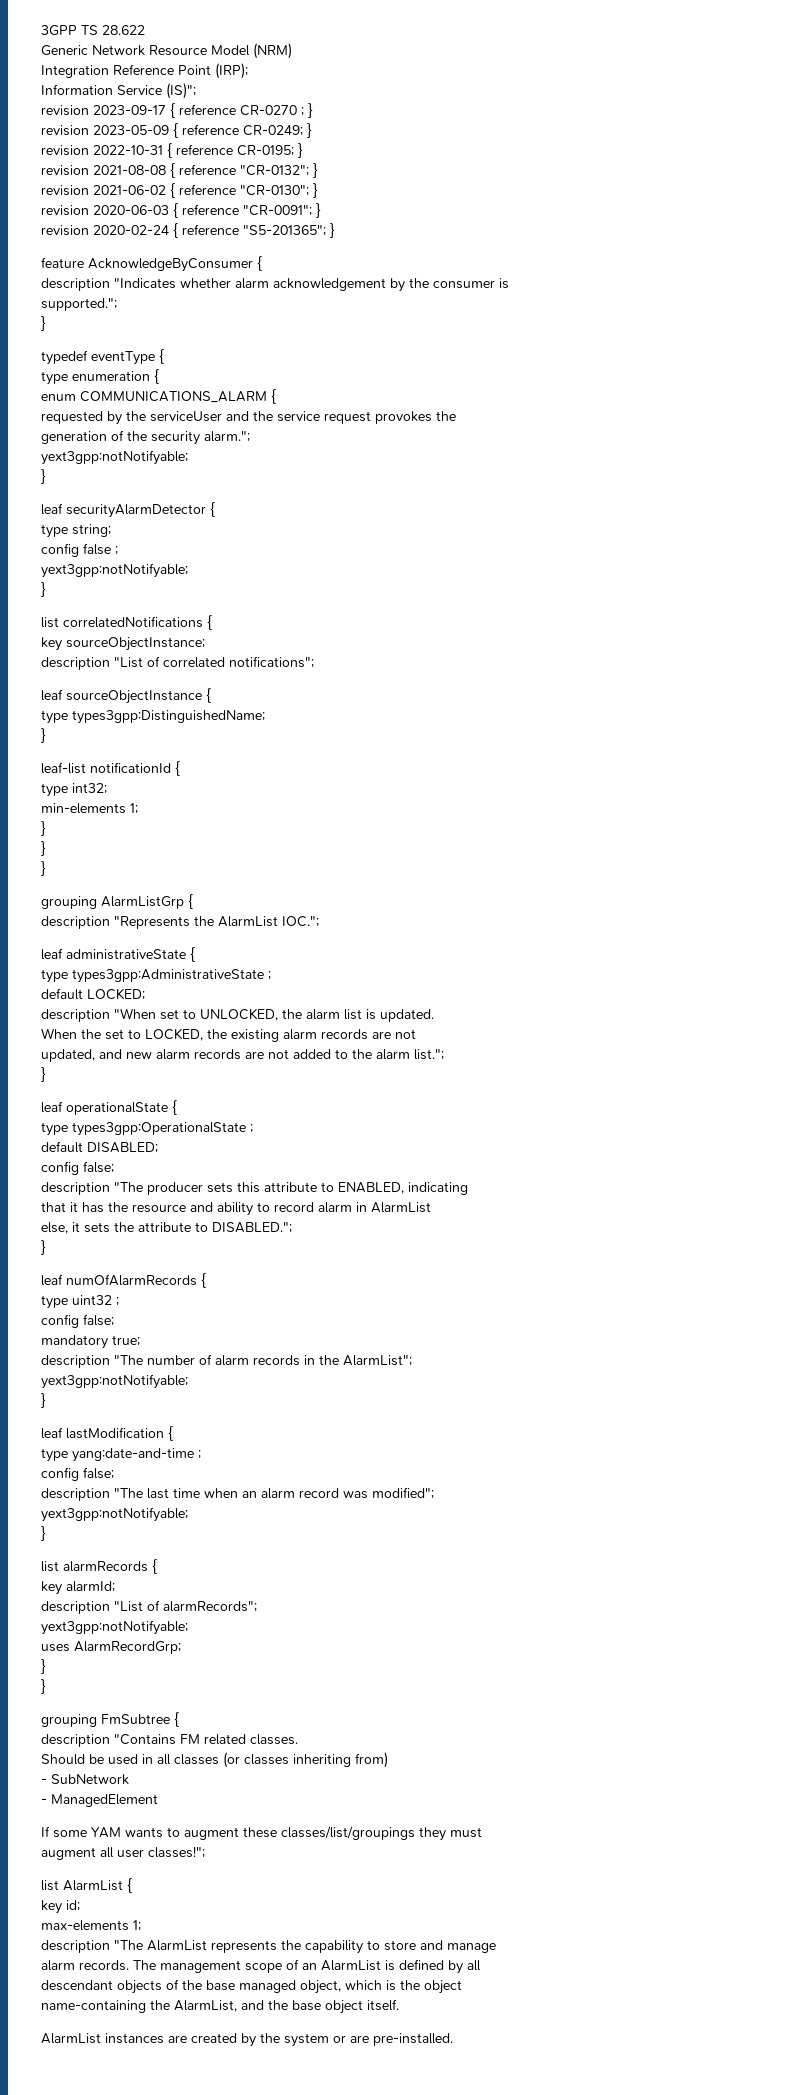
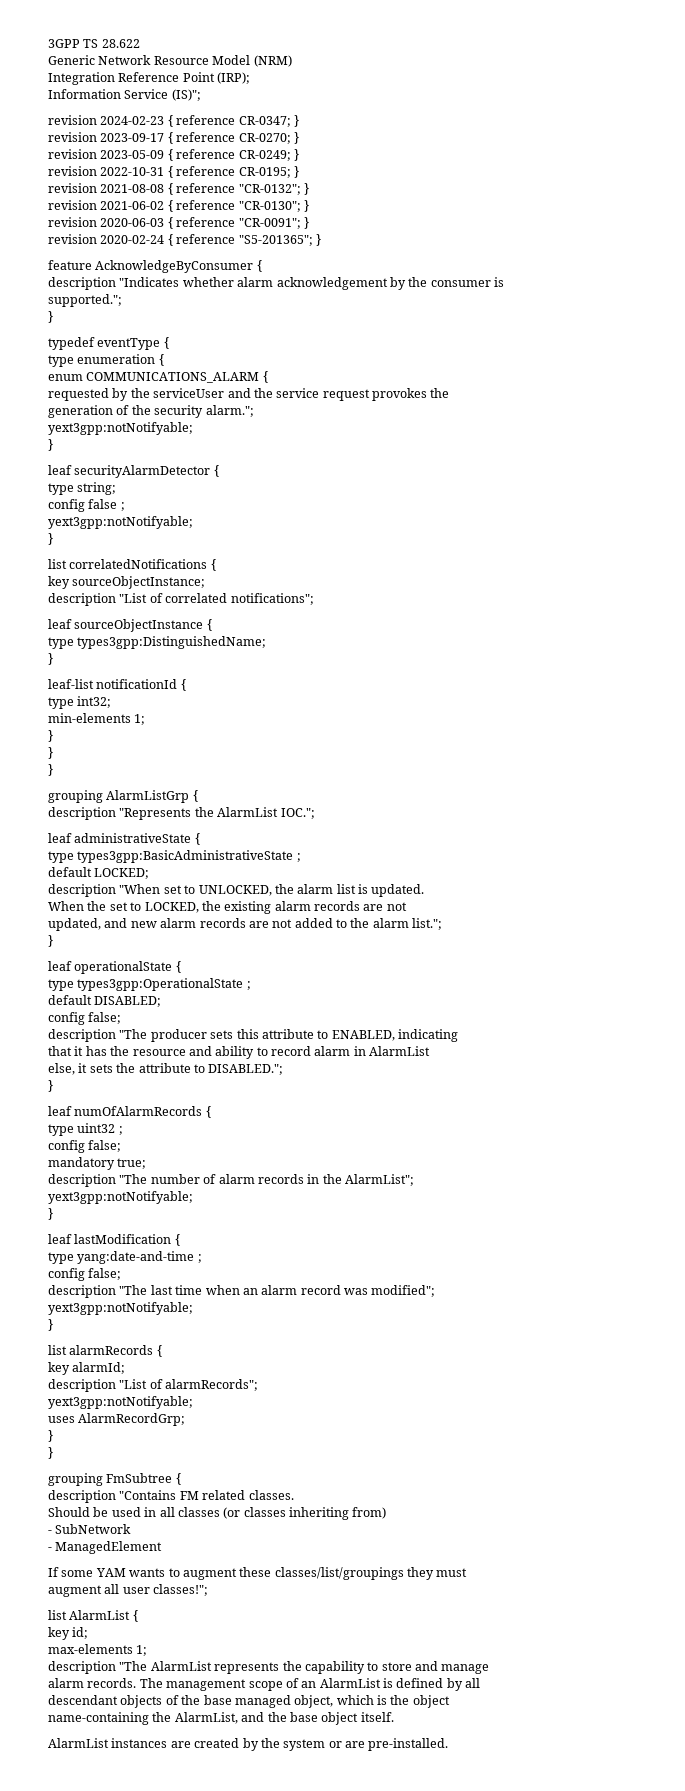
+ revision 2024-02-23 { reference CR-0347; }
- revision 2023-09-17 { reference CR-0270 ; }
+ revision 2023-09-17 { reference CR-0270; }
- type types3gpp:AdministrativeState ;
+ type types3gpp:BasicAdministrativeState ;

